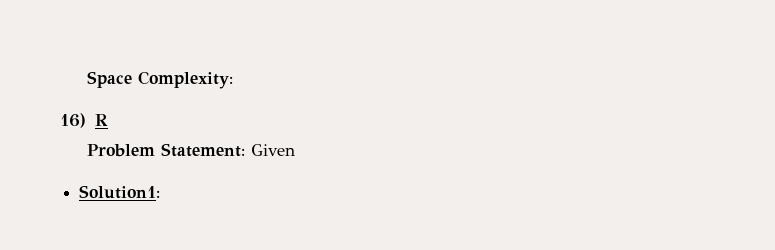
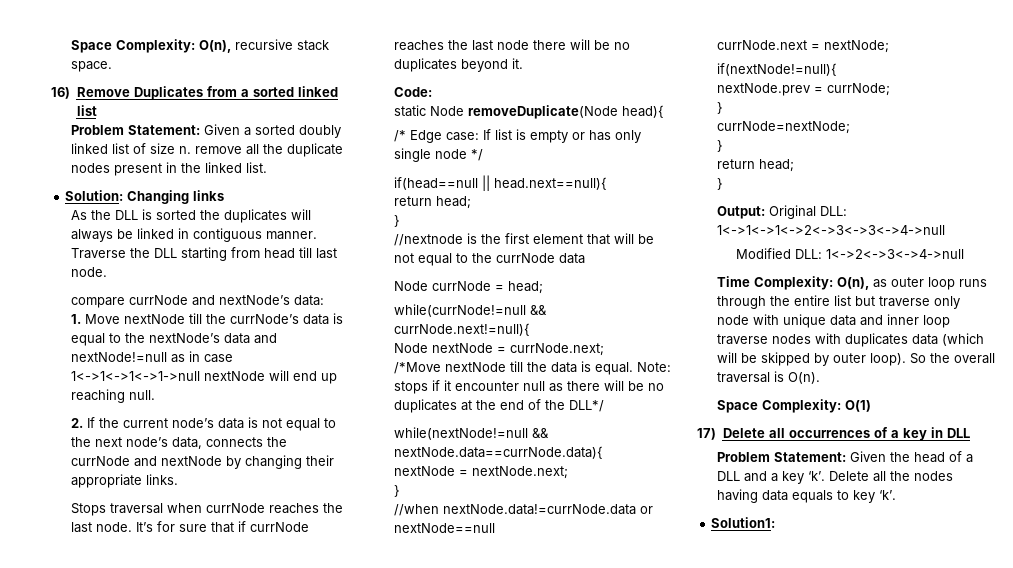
- Space Complexity:
- 16) R
- Problem Statement: Given
+ Space Complexity: O(n), recursive stack space.
+ 16) Remove Duplicates from a sorted linked list
+ Problem Statement: Given a sorted doubly linked list of size n. remove all the duplicate nodes present in the linked list.
+ Solution: Changing links
+ As the DLL is sorted the duplicates will always be linked in contiguous manner. Traverse the DLL starting from head till last node.
+ compare currNode and nextNode’s data:
+ 1. Move nextNode till the currNode’s data is equal to the nextNode’s data and nextNode!=null as in case 1<->1<->1<->1->null nextNode will end up reaching null.
+ 2. If the current node’s data is not equal to the next node’s data, connects the currNode and nextNode by changing their appropriate links.
+ Stops traversal when currNode reaches the last node. It’s for sure that if currNode reaches the last node there will be no duplicates beyond it.
+ Code:
+ static Node removeDuplicate(Node head){
+ /* Edge case: If list is empty or has only single node */
+ if(head==null || head.next==null){
+ return head;
+ }
+ //nextnode is the first element that will be not equal to the currNode data
+ Node currNode = head;
+ while(currNode!=null && currNode.next!=null){
+ Node nextNode = currNode.next;
+ /*Move nextNode till the data is equal. Note: stops if it encounter null as there will be no duplicates at the end of the DLL*/
+ while(nextNode!=null && nextNode.data==currNode.data){
+ nextNode = nextNode.next;
+ }
+ //when nextNode.data!=currNode.data or nextNode==null
+ currNode.next = nextNode;
+ if(nextNode!=null){
+ nextNode.prev = currNode;
+ }
+ currNode=nextNode;
+ }
+ return head;
+ }
+ Output: Original DLL: 1<->1<->1<->2<->3<->3<->4->null
+ Modified DLL: 1<->2<->3<->4->null
+ Time Complexity: O(n), as outer loop runs through the entire list but traverse only node with unique data and inner loop traverse nodes with duplicates data (which will be skipped by outer loop). So the overall traversal is O(n).
+ Space Complexity: O(1)
+ 17) Delete all occurrences of a key in DLL
+ Problem Statement: Given the head of a DLL and a key ‘k’. Delete all the nodes having data equals to key ‘k’.

